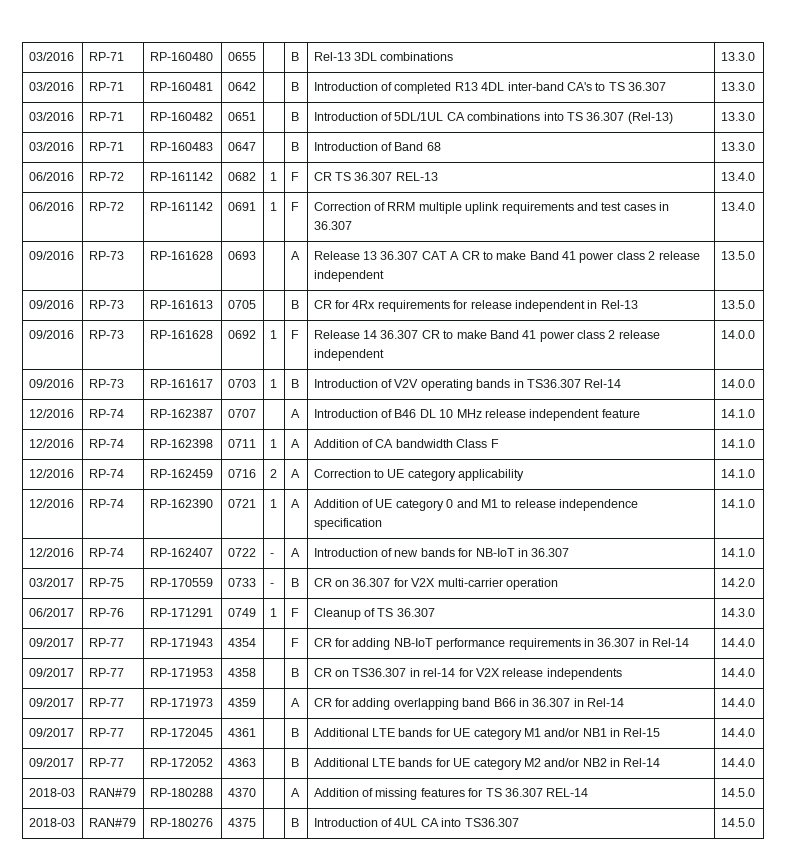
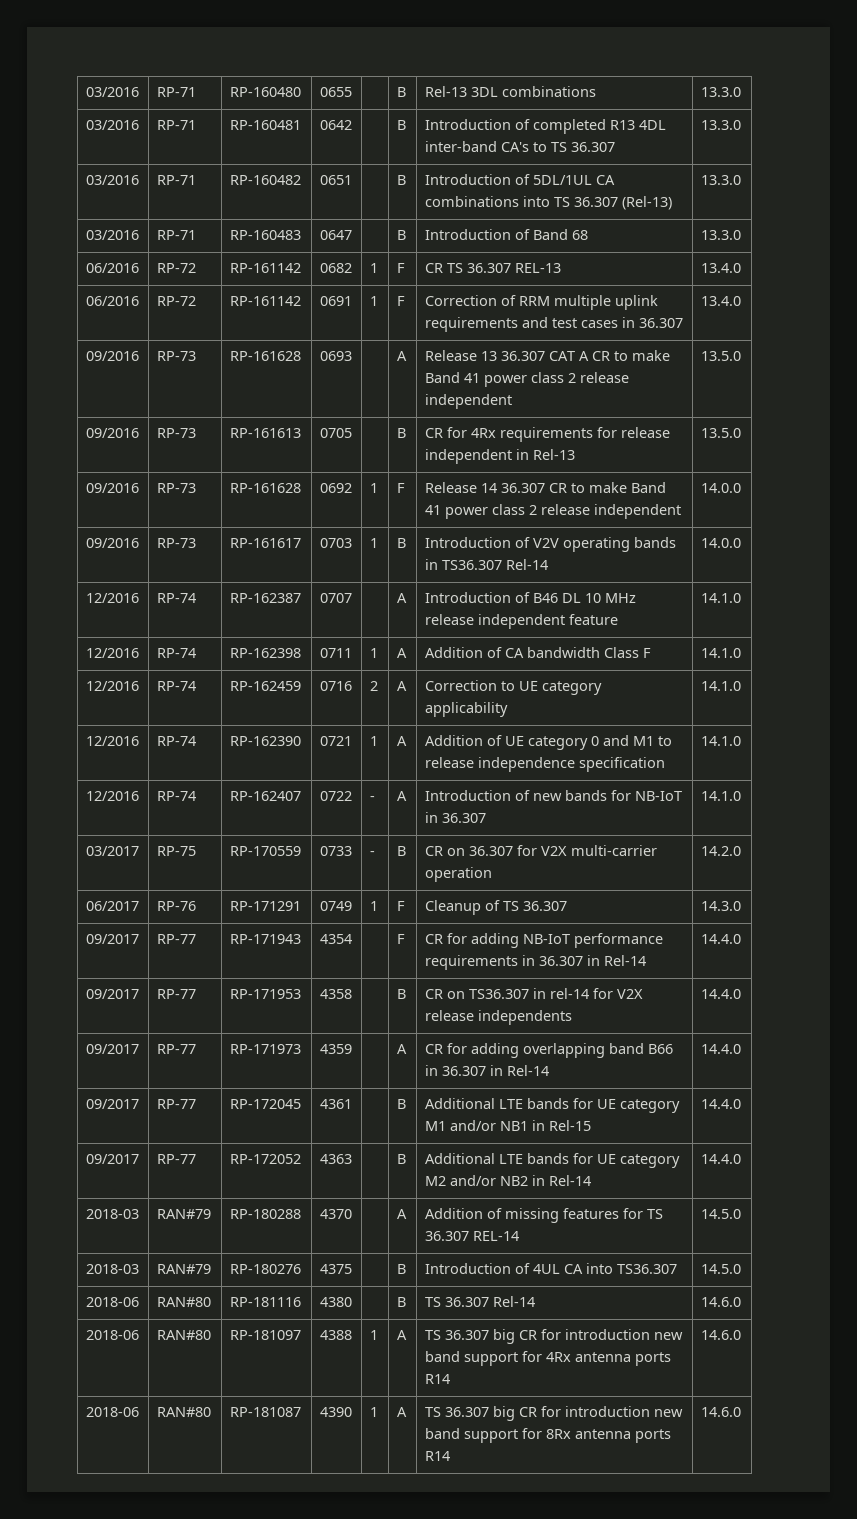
+ 2018-06 | RAN#80 | RP-181116 | 4380 | | B | TS 36.307 Rel-14 | 14.6.0
+ 2018-06 | RAN#80 | RP-181097 | 4388 | 1 | A | TS 36.307 big CR for introduction new band support for 4Rx antenna ports R14 | 14.6.0
+ 2018-06 | RAN#80 | RP-181087 | 4390 | 1 | A | TS 36.307 big CR for introduction new band support for 8Rx antenna ports R14 | 14.6.0

